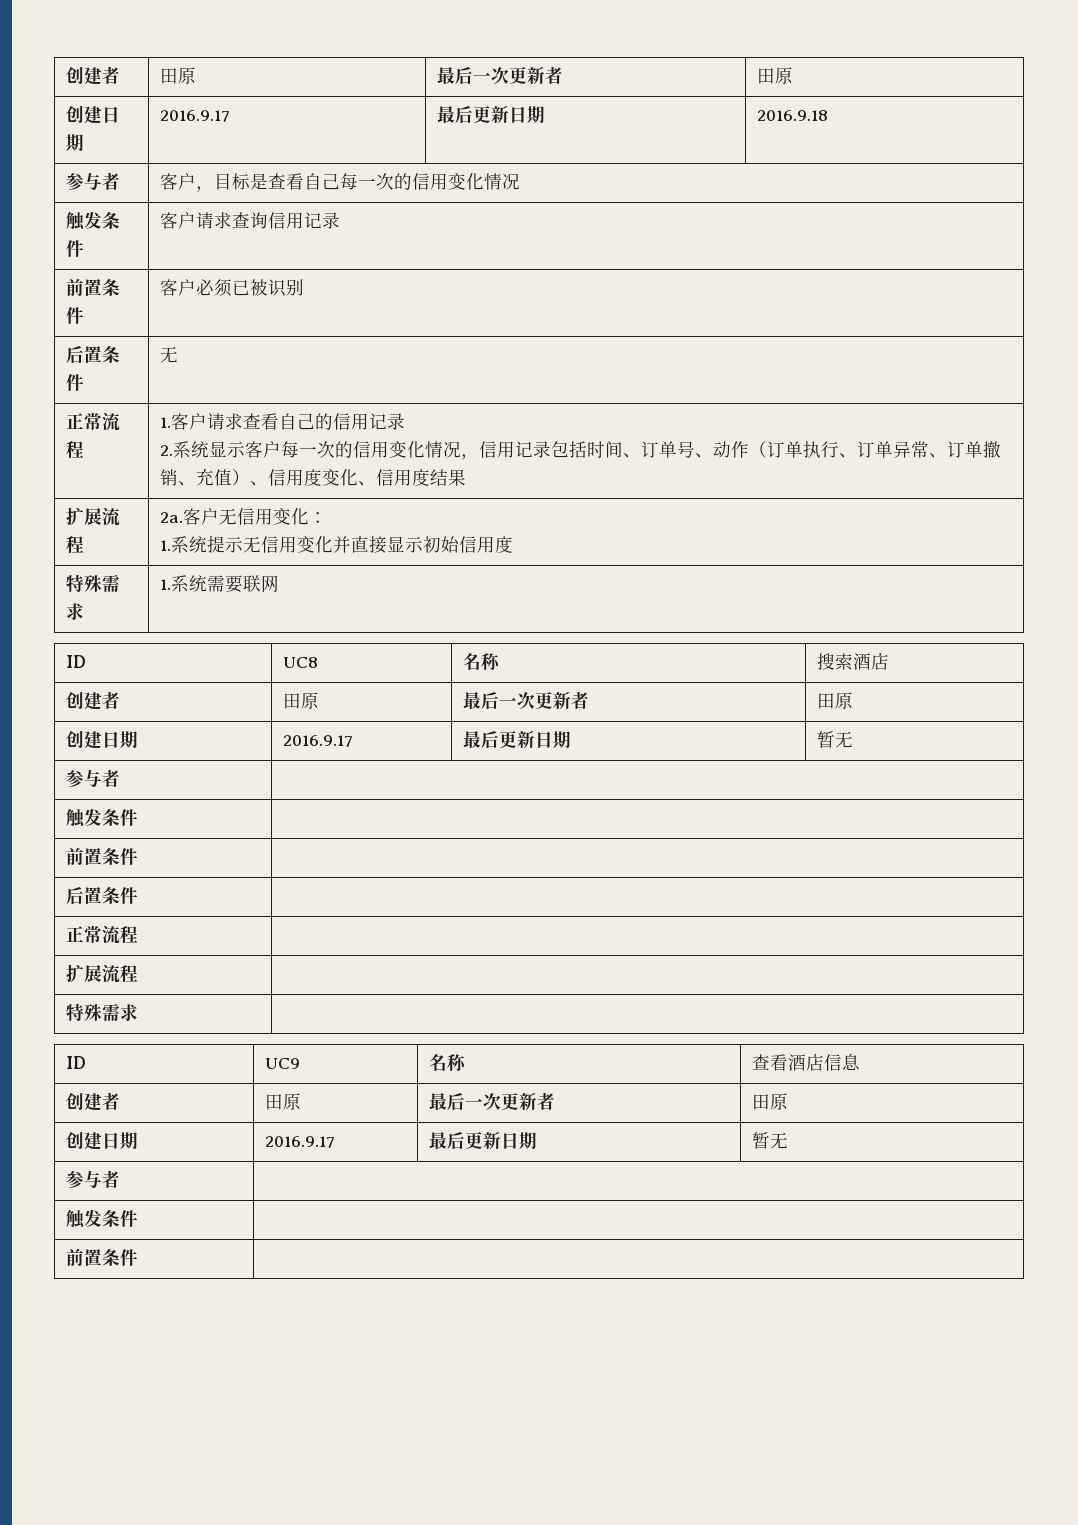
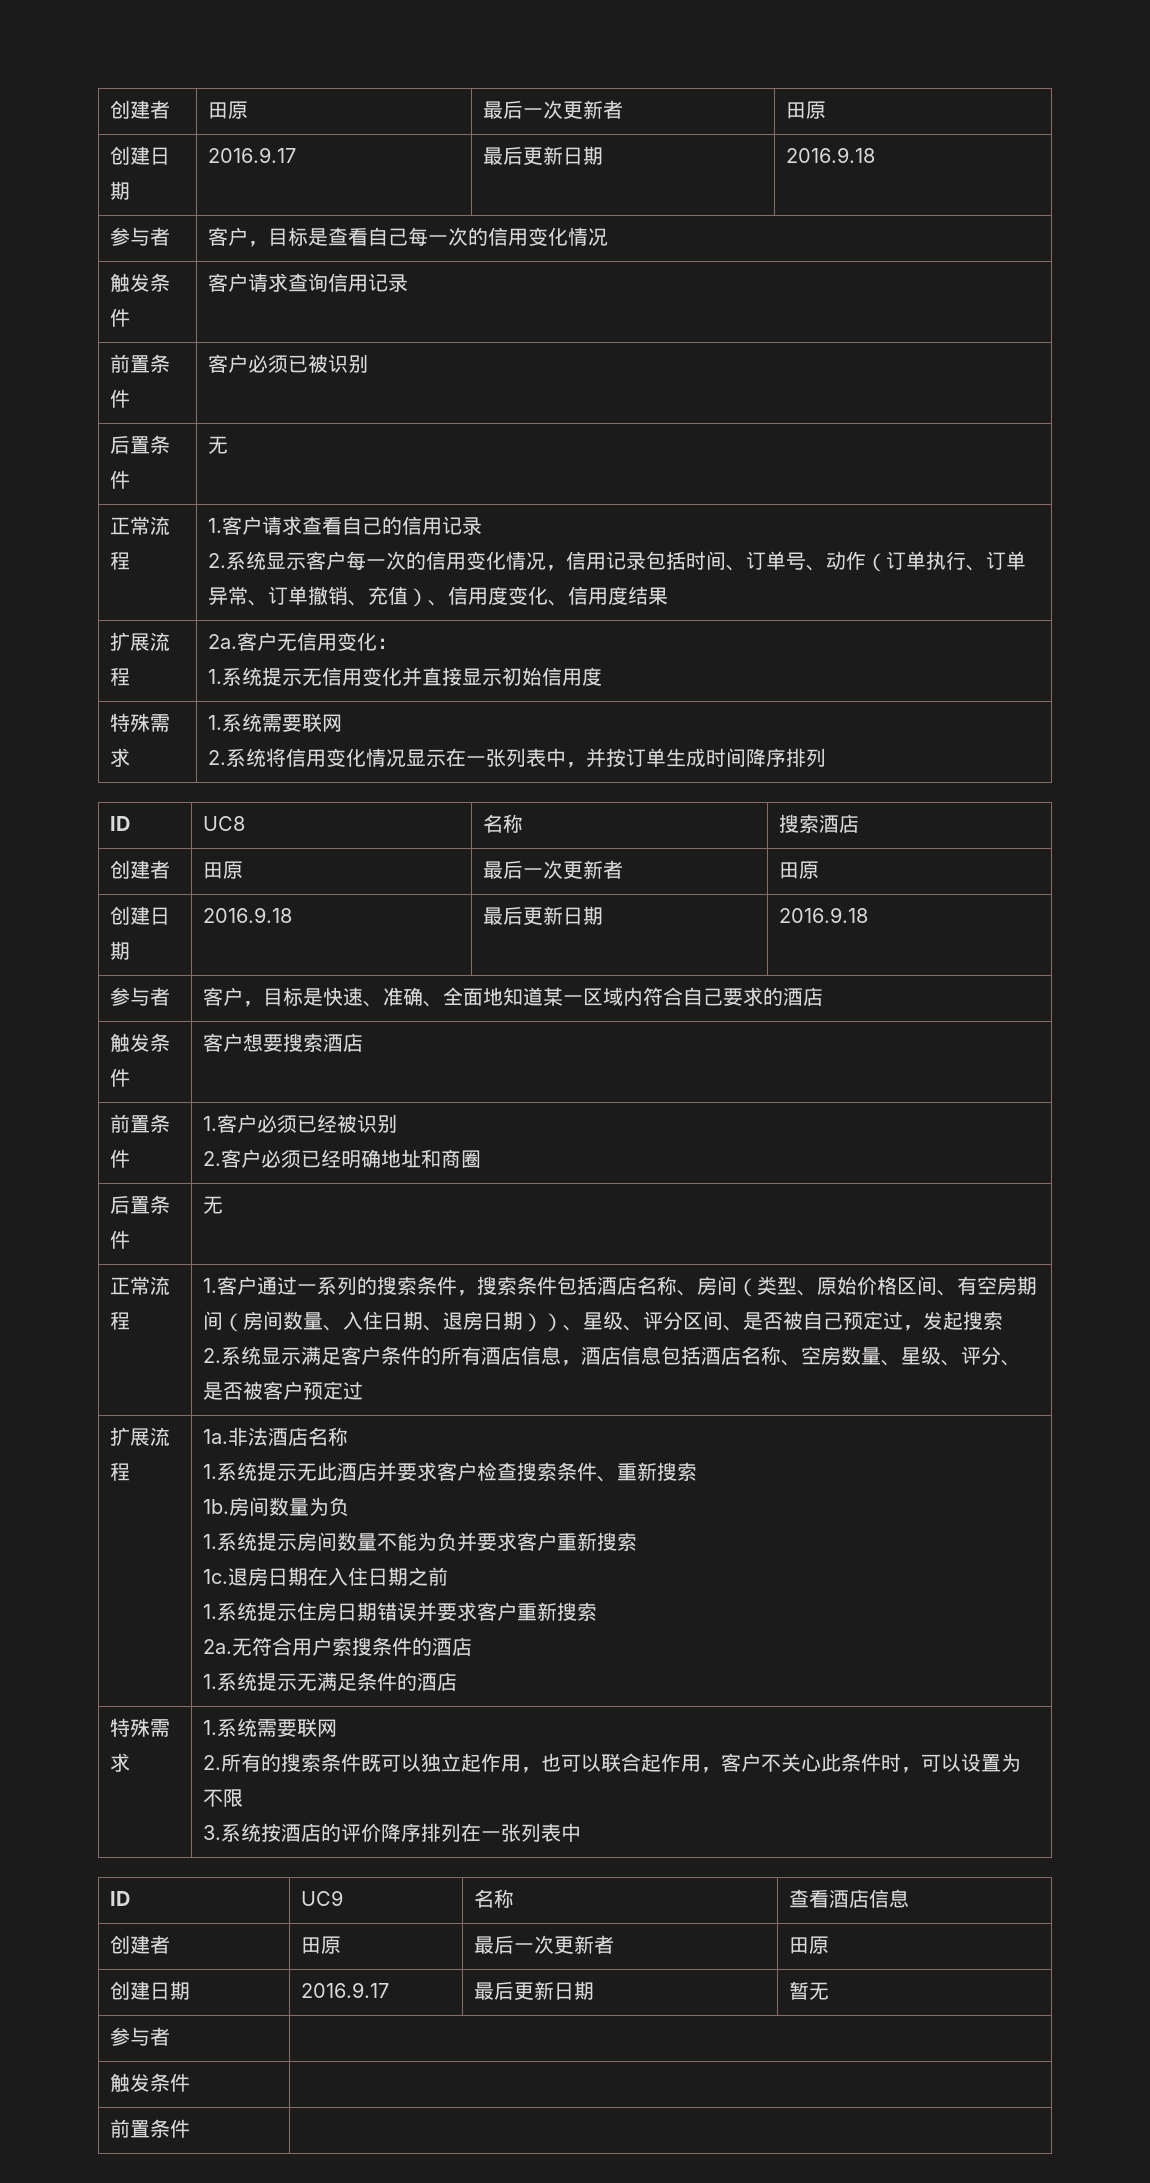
  扩展流程 | 2a.客户无信用变化：
  1.系统提示无信用变化并直接显示初始信用度
  特殊需求 | 1.系统需要联网
+ 2.系统将信用变化情况显示在一张列表中，并按订单生成时间降序排列
  ID | UC8 | 名称 | 搜索酒店
  创建者 | 田原 | 最后一次更新者 | 田原
- 创建日期 | 2016.9.17 | 最后更新日期 | 暂无
- 参与者 |
- 触发条件 |
- 前置条件 |
- 后置条件 |
- 正常流程 |
- 扩展流程 |
- 特殊需求 |
+ 创建日期 | 2016.9.18 | 最后更新日期 | 2016.9.18
+ 参与者 | 客户，目标是快速、准确、全面地知道某一区域内符合自己要求的酒店
+ 触发条件 | 客户想要搜索酒店
+ 前置条件 | 1.客户必须已经被识别
+ 2.客户必须已经明确地址和商圈
+ 后置条件 | 无
+ 正常流程 | 1.客户通过一系列的搜索条件，搜索条件包括酒店名称、房间（类型、原始价格区间、有空房期间（房间数量、入住日期、退房日期））、星级、评分区间、是否被自己预定过，发起搜索
+ 2.系统显示满足客户条件的所有酒店信息，酒店信息包括酒店名称、空房数量、星级、评分、是否被客户预定过
+ 扩展流程 | 1a.非法酒店名称
+ 1.系统提示无此酒店并要求客户检查搜索条件、重新搜索
+ 1b.房间数量为负
+ 1.系统提示房间数量不能为负并要求客户重新搜索
+ 1c.退房日期在入住日期之前
+ 1.系统提示住房日期错误并要求客户重新搜索
+ 2a.无符合用户索搜条件的酒店
+ 1.系统提示无满足条件的酒店
+ 特殊需求 | 1.系统需要联网
+ 2.所有的搜索条件既可以独立起作用，也可以联合起作用，客户不关心此条件时，可以设置为不限
+ 3.系统按酒店的评价降序排列在一张列表中

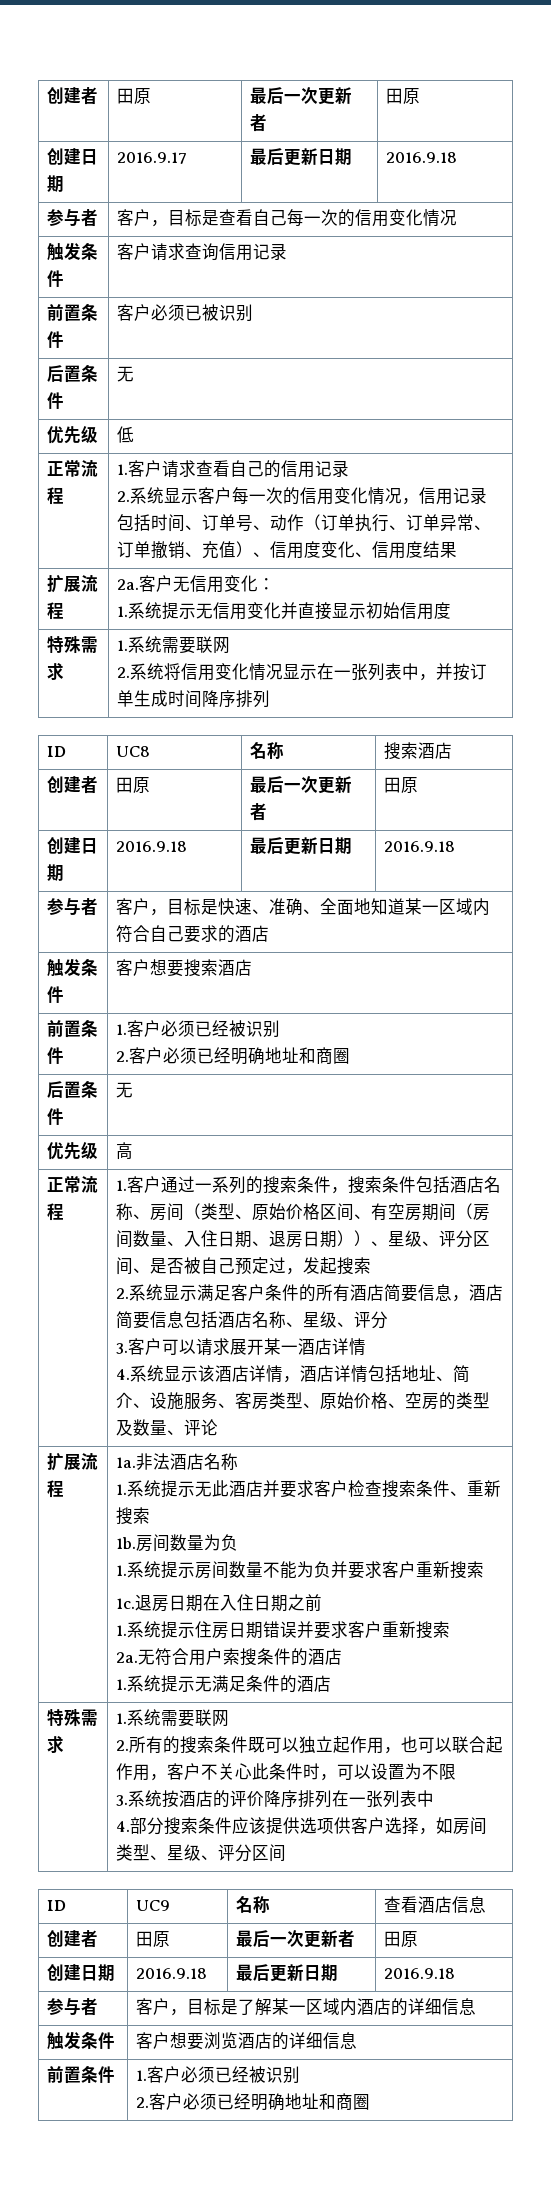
+ 优先级 | 低
+ 优先级 | 高
- 2.系统显示满足客户条件的所有酒店信息，酒店信息包括酒店名称、空房数量、星级、评分、是否被客户预定过
+ 2.系统显示满足客户条件的所有酒店简要信息，酒店简要信息包括酒店名称、星级、评分
+ 3.客户可以请求展开某一酒店详情
+ 4.系统显示该酒店详情，酒店详情包括地址、简介、设施服务、客房类型、原始价格、空房的类型及数量、评论
+ 4.部分搜索条件应该提供选项供客户选择，如房间类型、星级、评分区间
  ID | UC9 | 名称 | 查看酒店信息
  创建者 | 田原 | 最后一次更新者 | 田原
- 创建日期 | 2016.9.17 | 最后更新日期 | 暂无
- 参与者 |
- 触发条件 |
- 前置条件 |
+ 创建日期 | 2016.9.18 | 最后更新日期 | 2016.9.18
+ 参与者 | 客户，目标是了解某一区域内酒店的详细信息
+ 触发条件 | 客户想要浏览酒店的详细信息
+ 前置条件 | 1.客户必须已经被识别
+ 2.客户必须已经明确地址和商圈

